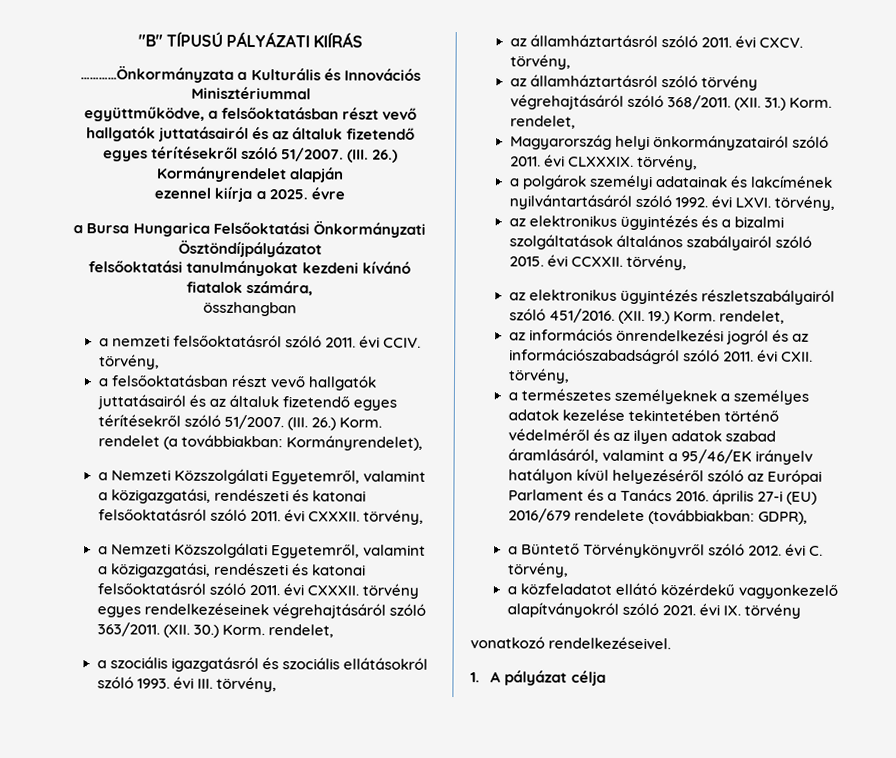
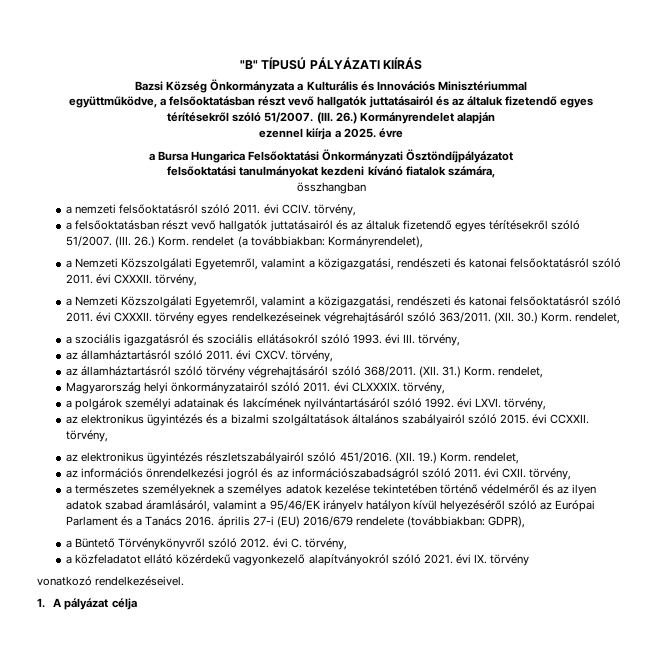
- …………Önkormányzata a Kulturális és Innovációs Minisztériummal
+ Bazsi Község Önkormányzata a Kulturális és Innovációs Minisztériummal

